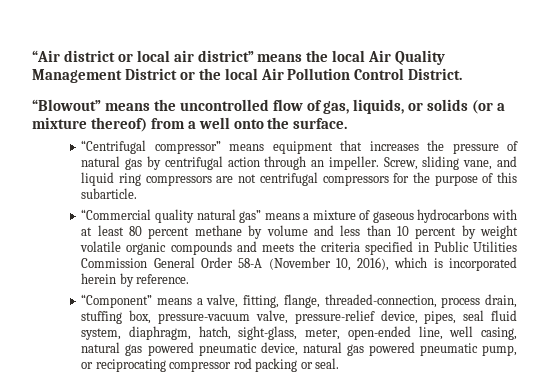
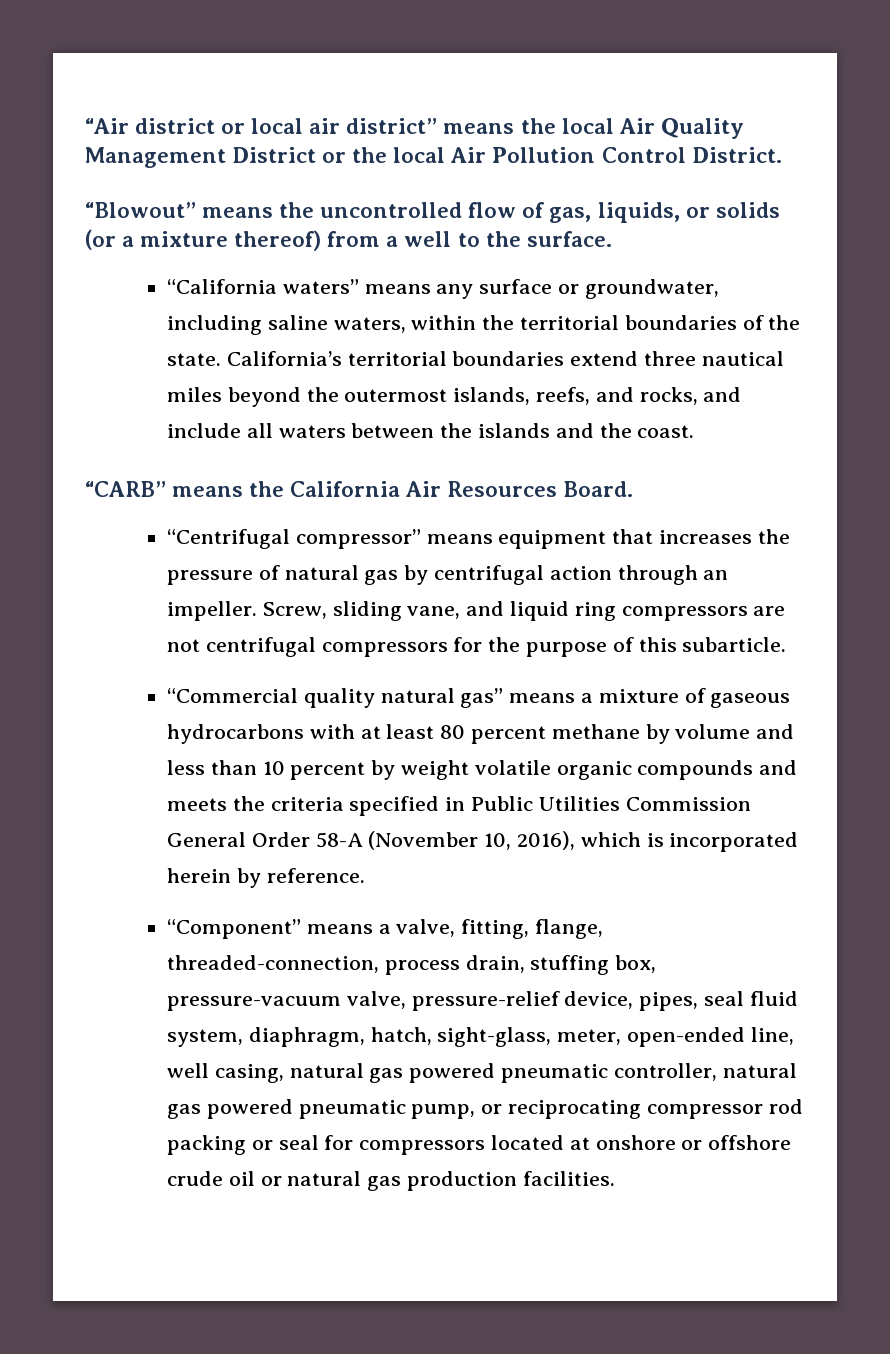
- “Blowout” means the uncontrolled flow of gas, liquids, or solids (or a mixture thereof) from a well onto the surface.
+ “Blowout” means the uncontrolled flow of gas, liquids, or solids (or a mixture thereof) from a well to the surface.
+ “California waters” means any surface or groundwater, including saline waters, within the territorial boundaries of the state. California’s territorial boundaries extend three nautical miles beyond the outermost islands, reefs, and rocks, and include all waters between the islands and the coast.
+ “CARB” means the California Air Resources Board.
- “Component” means a valve, fitting, flange, threaded-connection, process drain, stuffing box, pressure-vacuum valve, pressure-relief device, pipes, seal fluid system, diaphragm, hatch, sight-glass, meter, open-ended line, well casing, natural gas powered pneumatic device, natural gas powered pneumatic pump, or reciprocating compressor rod packing or seal.
+ “Component” means a valve, fitting, flange, threaded-connection, process drain, stuffing box, pressure-vacuum valve, pressure-relief device, pipes, seal fluid system, diaphragm, hatch, sight-glass, meter, open-ended line, well casing, natural gas powered pneumatic controller, natural gas powered pneumatic pump, or reciprocating compressor rod packing or seal for compressors located at onshore or offshore crude oil or natural gas production facilities.

